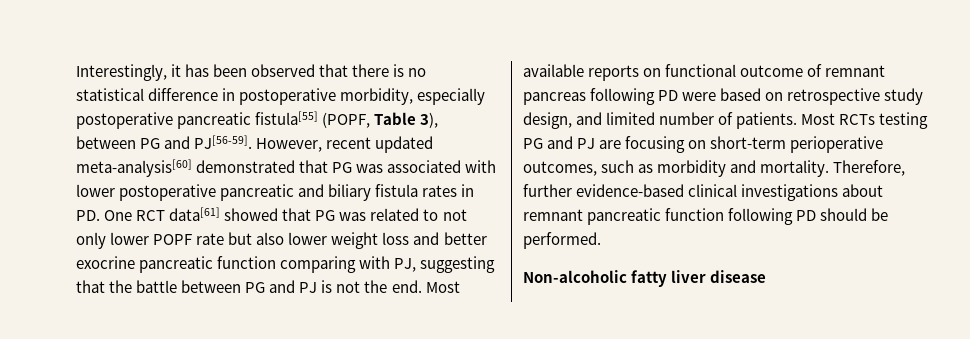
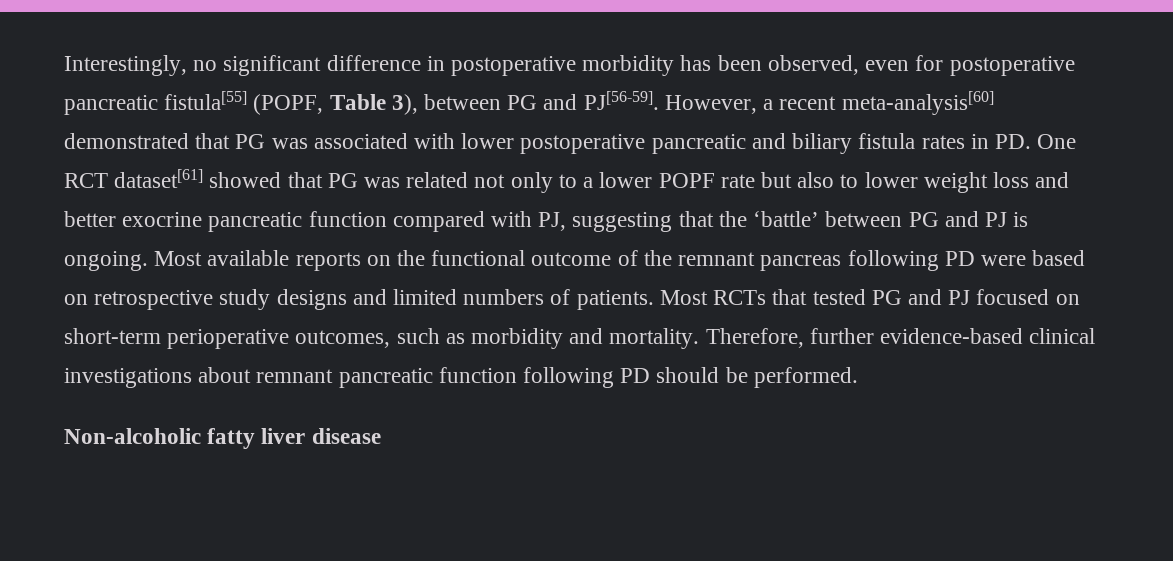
- Interestingly, it has been observed that there is no statistical difference in postoperative morbidity, especially postoperative pancreatic fistula[55] (POPF, Table 3), between PG and PJ[56-59].
+ Interestingly, no significant difference in postoperative morbidity has been observed, even for postoperative pancreatic fistula[55] (POPF, Table 3), between PG and PJ[56-59].
- However, recent updated meta-analysis[60] demonstrated that PG was associated with lower postoperative pancreatic and biliary fistula rates in PD. One RCT data[61] showed that PG was related to not only lower POPF rate but also lower weight loss and better exocrine pancreatic function comparing with PJ, suggesting that the battle between PG and PJ is not the end.
+ However, a recent meta-analysis[60] demonstrated that PG was associated with lower postoperative pancreatic and biliary fistula rates in PD. One RCT dataset[61] showed that PG was related not only to a lower POPF rate but also to lower weight loss and better exocrine pancreatic function compared with PJ, suggesting that the ‘battle’ between PG and PJ is ongoing.
- Most available reports on functional outcome of remnant pancreas following PD were based on retrospective study design, and limited number of patients.
+ Most available reports on the functional outcome of the remnant pancreas following PD were based on retrospective study designs and limited numbers of patients.
- Most RCTs testing PG and PJ are focusing on short-term perioperative outcomes, such as morbidity and mortality.
+ Most RCTs that tested PG and PJ focused on short-term perioperative outcomes, such as morbidity and mortality.

